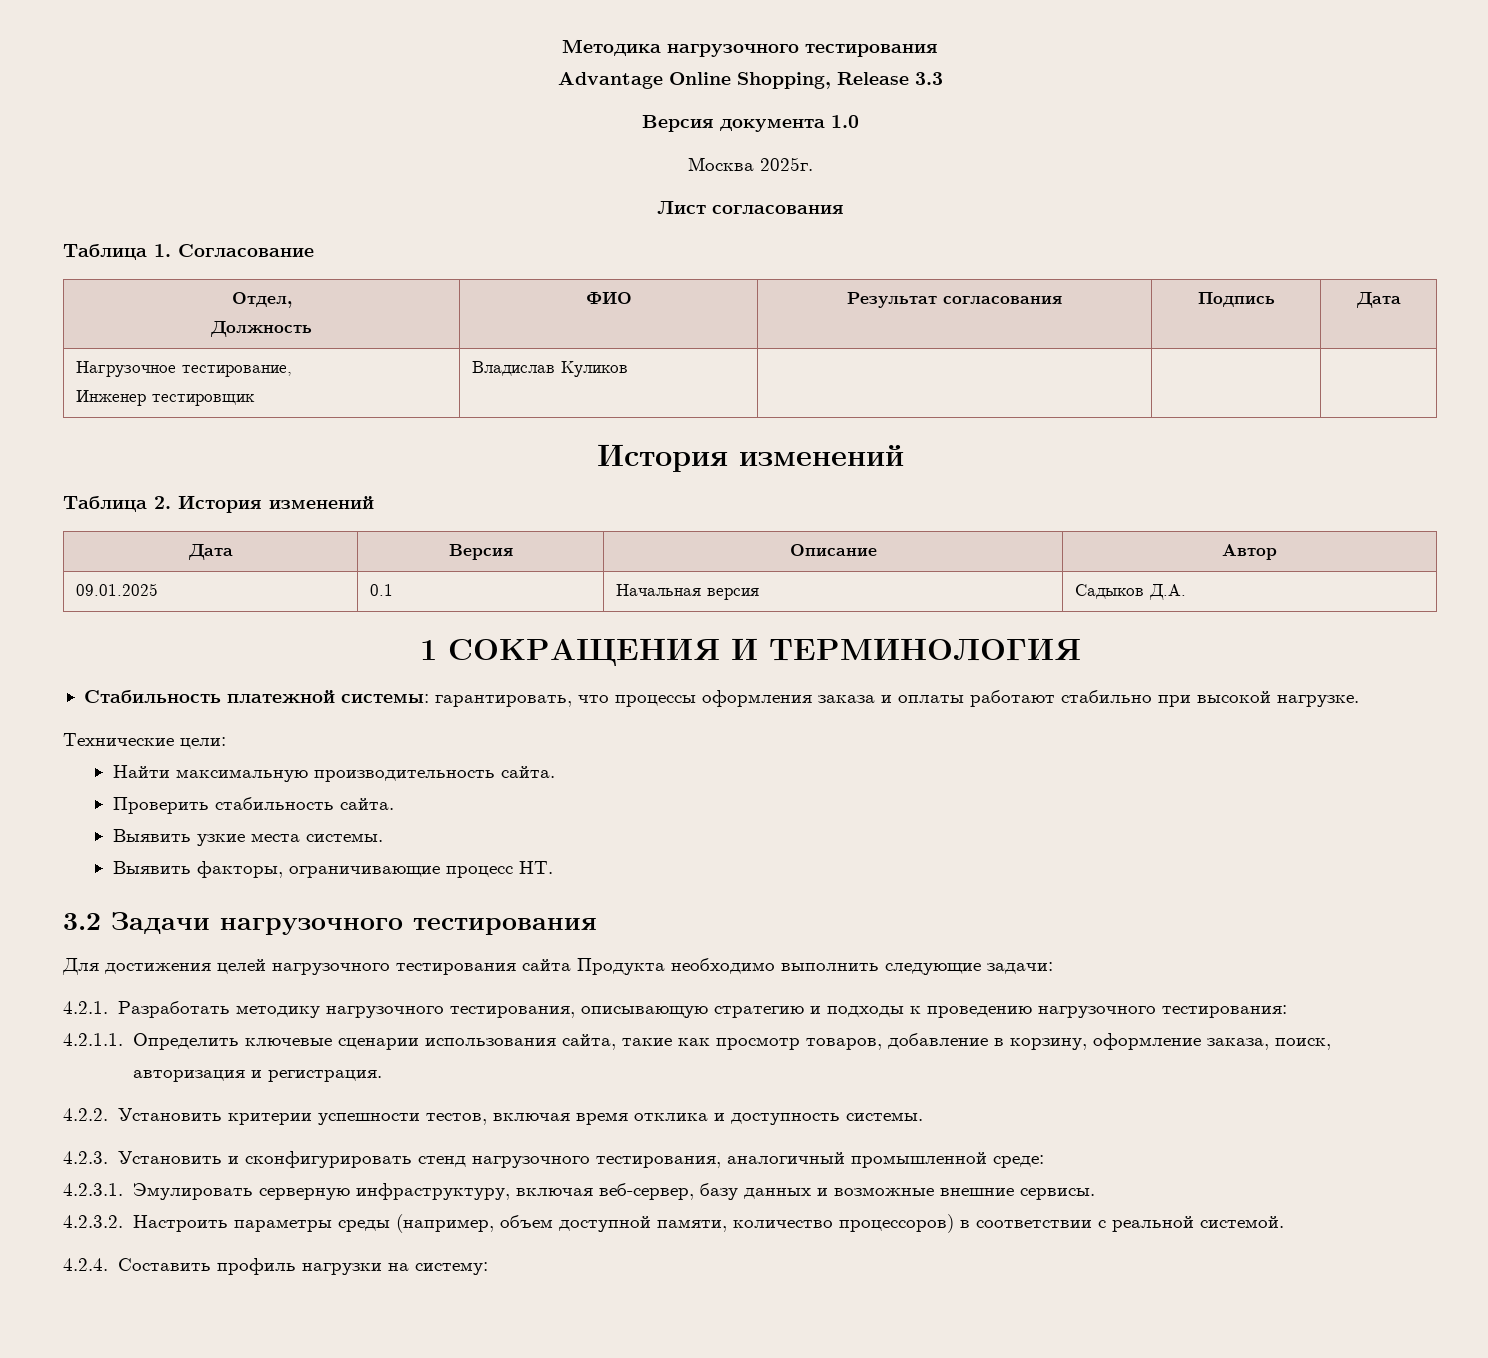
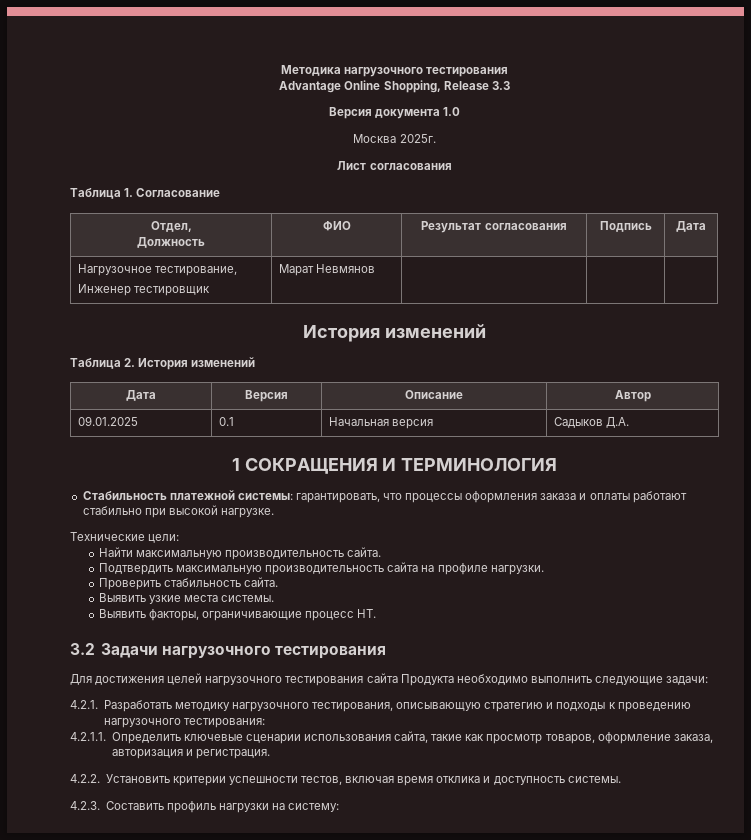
  Нагрузочное тестирование,
- Инженер тестировщик | Владислав Куликов | | |
+ Инженер тестировщик | Марат Невмянов | | |
+ Подтвердить максимальную производительность сайта на профиле нагрузки.
- 4.2.1.1. Определить ключевые сценарии использования сайта, такие как просмотр товаров, добавление в корзину, оформление заказа, поиск, авторизация и регистрация.
+ 4.2.1.1. Определить ключевые сценарии использования сайта, такие как просмотр товаров, оформление заказа, авторизация и регистрация.
- 4.2.3. Установить и сконфигурировать стенд нагрузочного тестирования, аналогичный промышленной среде:
- 4.2.3.1. Эмулировать серверную инфраструктуру, включая веб-сервер, базу данных и возможные внешние сервисы.
- 4.2.3.2. Настроить параметры среды (например, объем доступной памяти, количество процессоров) в соответствии с реальной системой.
- 4.2.4. Составить профиль нагрузки на систему:
+ 4.2.3. Составить профиль нагрузки на систему:

